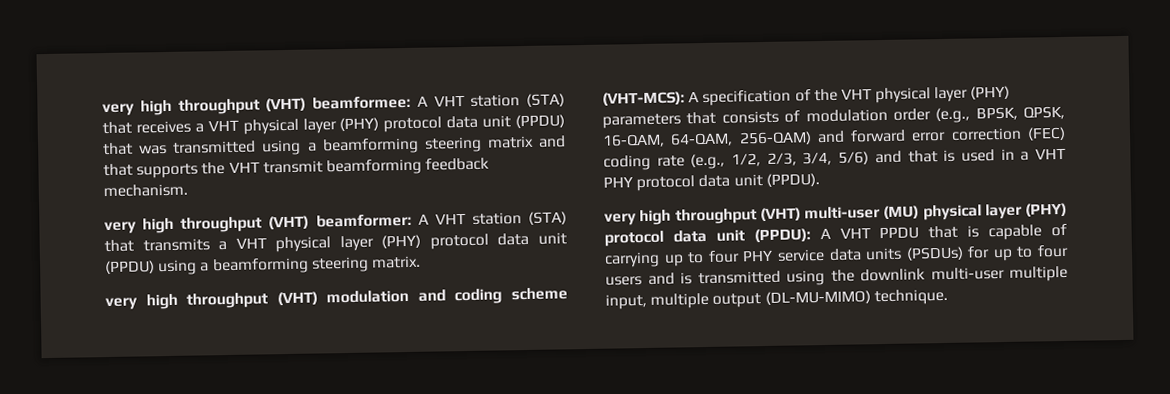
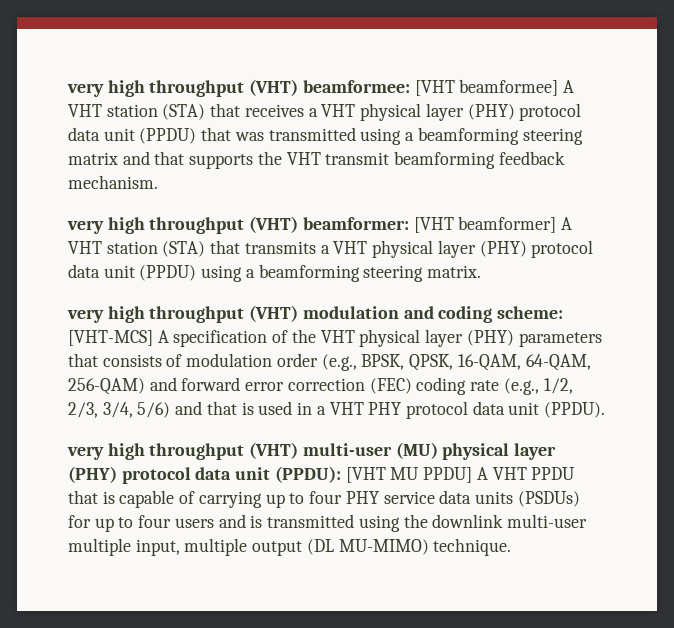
- very high throughput (VHT) beamformee: A VHT station (STA) that receives a VHT physical layer (PHY) protocol data unit (PPDU) that was transmitted using a beamforming steering matrix and that supports the VHT transmit beamforming feedback mechanism.
+ very high throughput (VHT) beamformee: [VHT beamformee] A VHT station (STA) that receives a VHT physical layer (PHY) protocol data unit (PPDU) that was transmitted using a beamforming steering matrix and that supports the VHT transmit beamforming feedback mechanism.
- very high throughput (VHT) beamformer: A VHT station (STA) that transmits a VHT physical layer (PHY) protocol data unit (PPDU) using a beamforming steering matrix.
+ very high throughput (VHT) beamformer: [VHT beamformer] A VHT station (STA) that transmits a VHT physical layer (PHY) protocol data unit (PPDU) using a beamforming steering matrix.
- very high throughput (VHT) modulation and coding scheme (VHT-MCS): A specification of the VHT physical layer (PHY) parameters that consists of modulation order (e.g., BPSK, QPSK, 16-QAM, 64-QAM, 256-QAM) and forward error correction (FEC) coding rate (e.g., 1/2, 2/3, 3/4, 5/6) and that is used in a VHT PHY protocol data unit (PPDU).
+ very high throughput (VHT) modulation and coding scheme: [VHT-MCS] A specification of the VHT physical layer (PHY) parameters that consists of modulation order (e.g., BPSK, QPSK, 16-QAM, 64-QAM, 256-QAM) and forward error correction (FEC) coding rate (e.g., 1/2, 2/3, 3/4, 5/6) and that is used in a VHT PHY protocol data unit (PPDU).
- very high throughput (VHT) multi-user (MU) physical layer (PHY) protocol data unit (PPDU): A VHT PPDU that is capable of carrying up to four PHY service data units (PSDUs) for up to four users and is transmitted using the downlink multi-user multiple input, multiple output (DL-MU-MIMO) technique.
+ very high throughput (VHT) multi-user (MU) physical layer (PHY) protocol data unit (PPDU): [VHT MU PPDU] A VHT PPDU that is capable of carrying up to four PHY service data units (PSDUs) for up to four users and is transmitted using the downlink multi-user multiple input, multiple output (DL MU-MIMO) technique.

